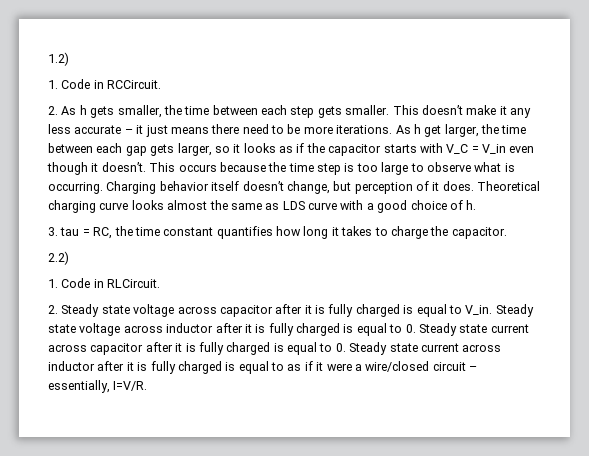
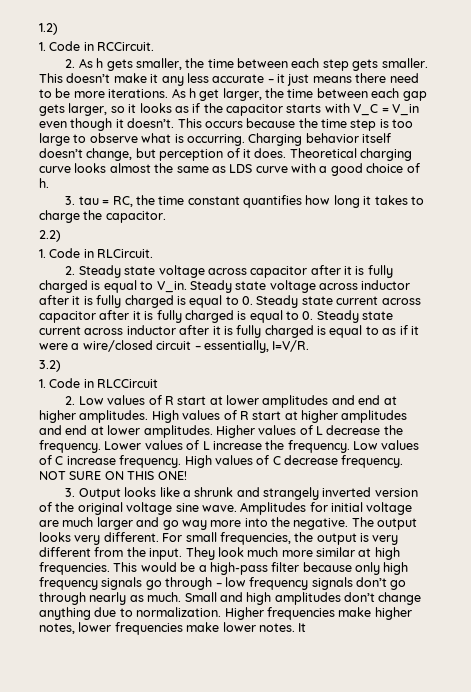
+ 3.2)
+ 1. Code in RLCCircuit
+ 2. Low values of R start at lower amplitudes and end at higher amplitudes. High values of R start at higher amplitudes and end at lower amplitudes. Higher values of L decrease the frequency. Lower values of L increase the frequency. Low values of C increase frequency. High values of C decrease frequency. NOT SURE ON THIS ONE!
+ 3. Output looks like a shrunk and strangely inverted version of the original voltage sine wave. Amplitudes for initial voltage are much larger and go way more into the negative. The output looks very different. For small frequencies, the output is very different from the input. They look much more similar at high frequencies. This would be a high-pass filter because only high frequency signals go through – low frequency signals don’t go through nearly as much. Small and high amplitudes don’t change anything due to normalization. Higher frequencies make higher notes, lower frequencies make lower notes. It

